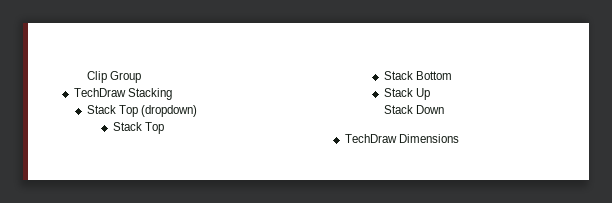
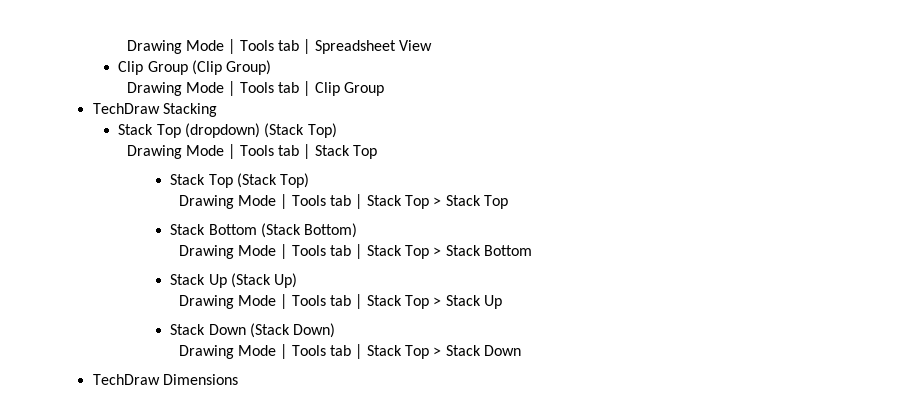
- Clip Group
+ Drawing Mode | Tools tab | Spreadsheet View
+ Clip Group (Clip Group)
+ Drawing Mode | Tools tab | Clip Group
- Stack Top (dropdown)
- Stack Top
- Stack Bottom
- Stack Up
- Stack Down
+ Stack Top (dropdown) (Stack Top)
+ Drawing Mode | Tools tab | Stack Top
+ Stack Top (Stack Top)
+ Drawing Mode | Tools tab | Stack Top > Stack Top
+ Stack Bottom (Stack Bottom)
+ Drawing Mode | Tools tab | Stack Top > Stack Bottom
+ Stack Up (Stack Up)
+ Drawing Mode | Tools tab | Stack Top > Stack Up
+ Stack Down (Stack Down)
+ Drawing Mode | Tools tab | Stack Top > Stack Down

